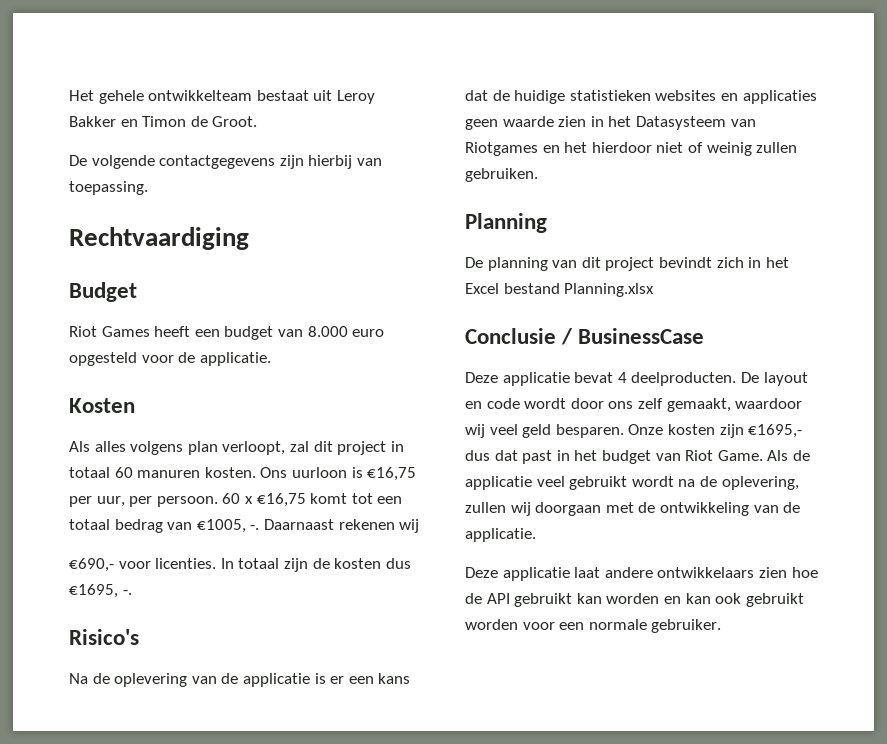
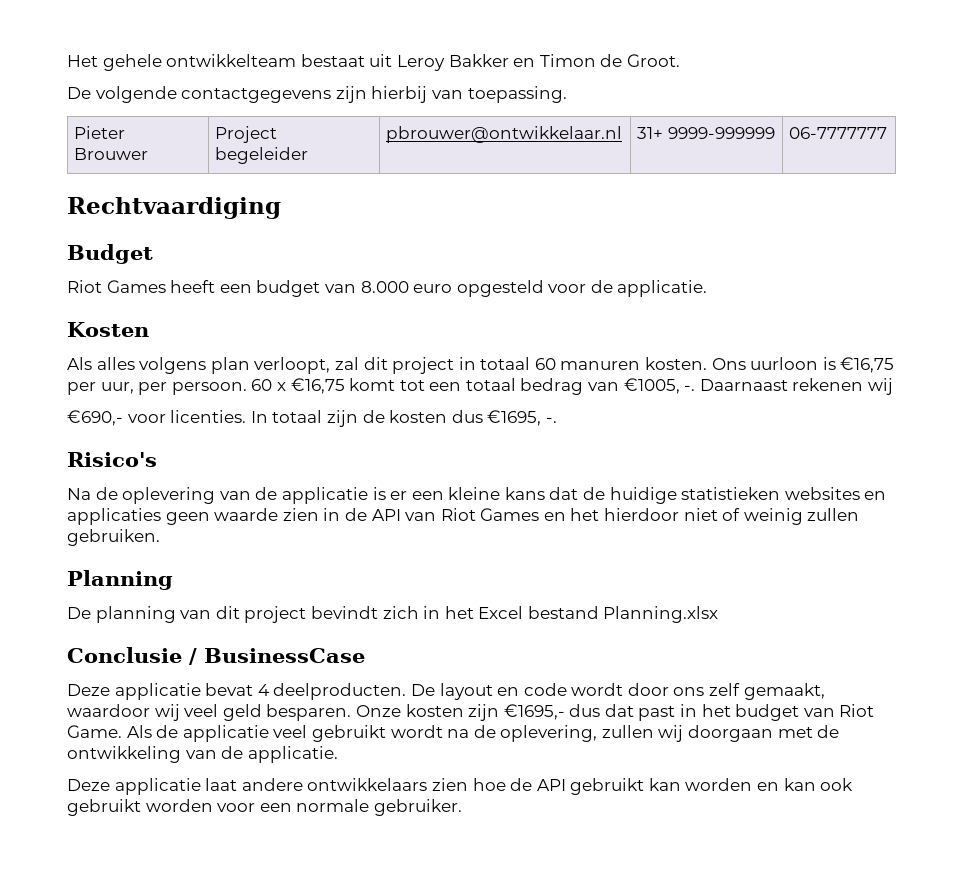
+ Pieter Brouwer | Project begeleider | pbrouwer@ontwikkelaar.nl | 31+ 9999-999999 | 06-7777777
- Na de oplevering van de applicatie is er een kans dat de huidige statistieken websites en applicaties geen waarde zien in het Datasysteem van Riotgames en het hierdoor niet of weinig zullen gebruiken.
+ Na de oplevering van de applicatie is er een kleine kans dat de huidige statistieken websites en applicaties geen waarde zien in de API van Riot Games en het hierdoor niet of weinig zullen gebruiken.

